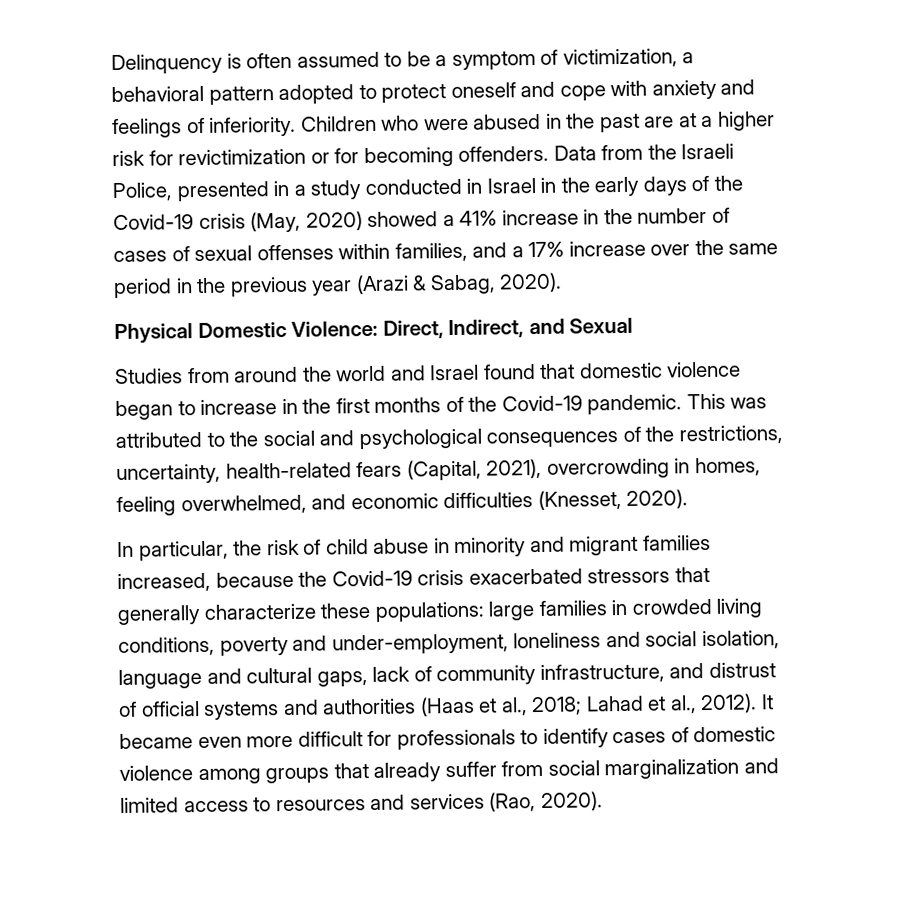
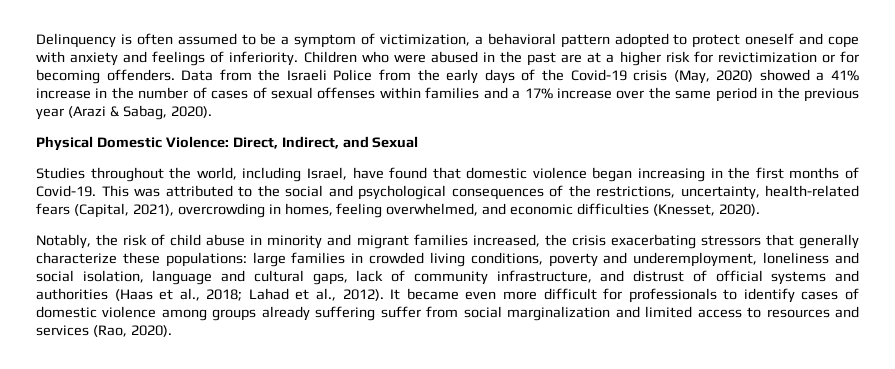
- Data from the Israeli Police, presented in a study conducted in Israel in the early days of the Covid-19 crisis (May, 2020) showed a 41% increase in the number of cases of sexual offenses within families, and a 17% increase over the same period in the previous year (Arazi & Sabag, 2020).
+ Data from the Israeli Police from the early days of the Covid-19 crisis (May, 2020) showed a 41% increase in the number of cases of sexual offenses within families and a 17% increase over the same period in the previous year (Arazi & Sabag, 2020).
- Studies from around the world and Israel found that domestic violence began to increase in the first months of the Covid-19 pandemic.
+ Studies throughout the world, including Israel, have found that domestic violence began increasing in the first months of Covid-19.
- In particular, the risk of child abuse in minority and migrant families increased, because the Covid-19 crisis exacerbated stressors that generally characterize these populations: large families in crowded living conditions, poverty and under-employment, loneliness and social isolation, language and cultural gaps, lack of community infrastructure, and distrust of official systems and authorities (Haas et al., 2018; Lahad et al., 2012).
+ Notably, the risk of child abuse in minority and migrant families increased, the crisis exacerbating stressors that generally characterize these populations: large families in crowded living conditions, poverty and underemployment, loneliness and social isolation, language and cultural gaps, lack of community infrastructure, and distrust of official systems and authorities (Haas et al., 2018; Lahad et al., 2012).
- It became even more difficult for professionals to identify cases of domestic violence among groups that already suffer from social marginalization and limited access to resources and services (Rao, 2020).
+ It became even more difficult for professionals to identify cases of domestic violence among groups already suffering suffer from social marginalization and limited access to resources and services (Rao, 2020).

